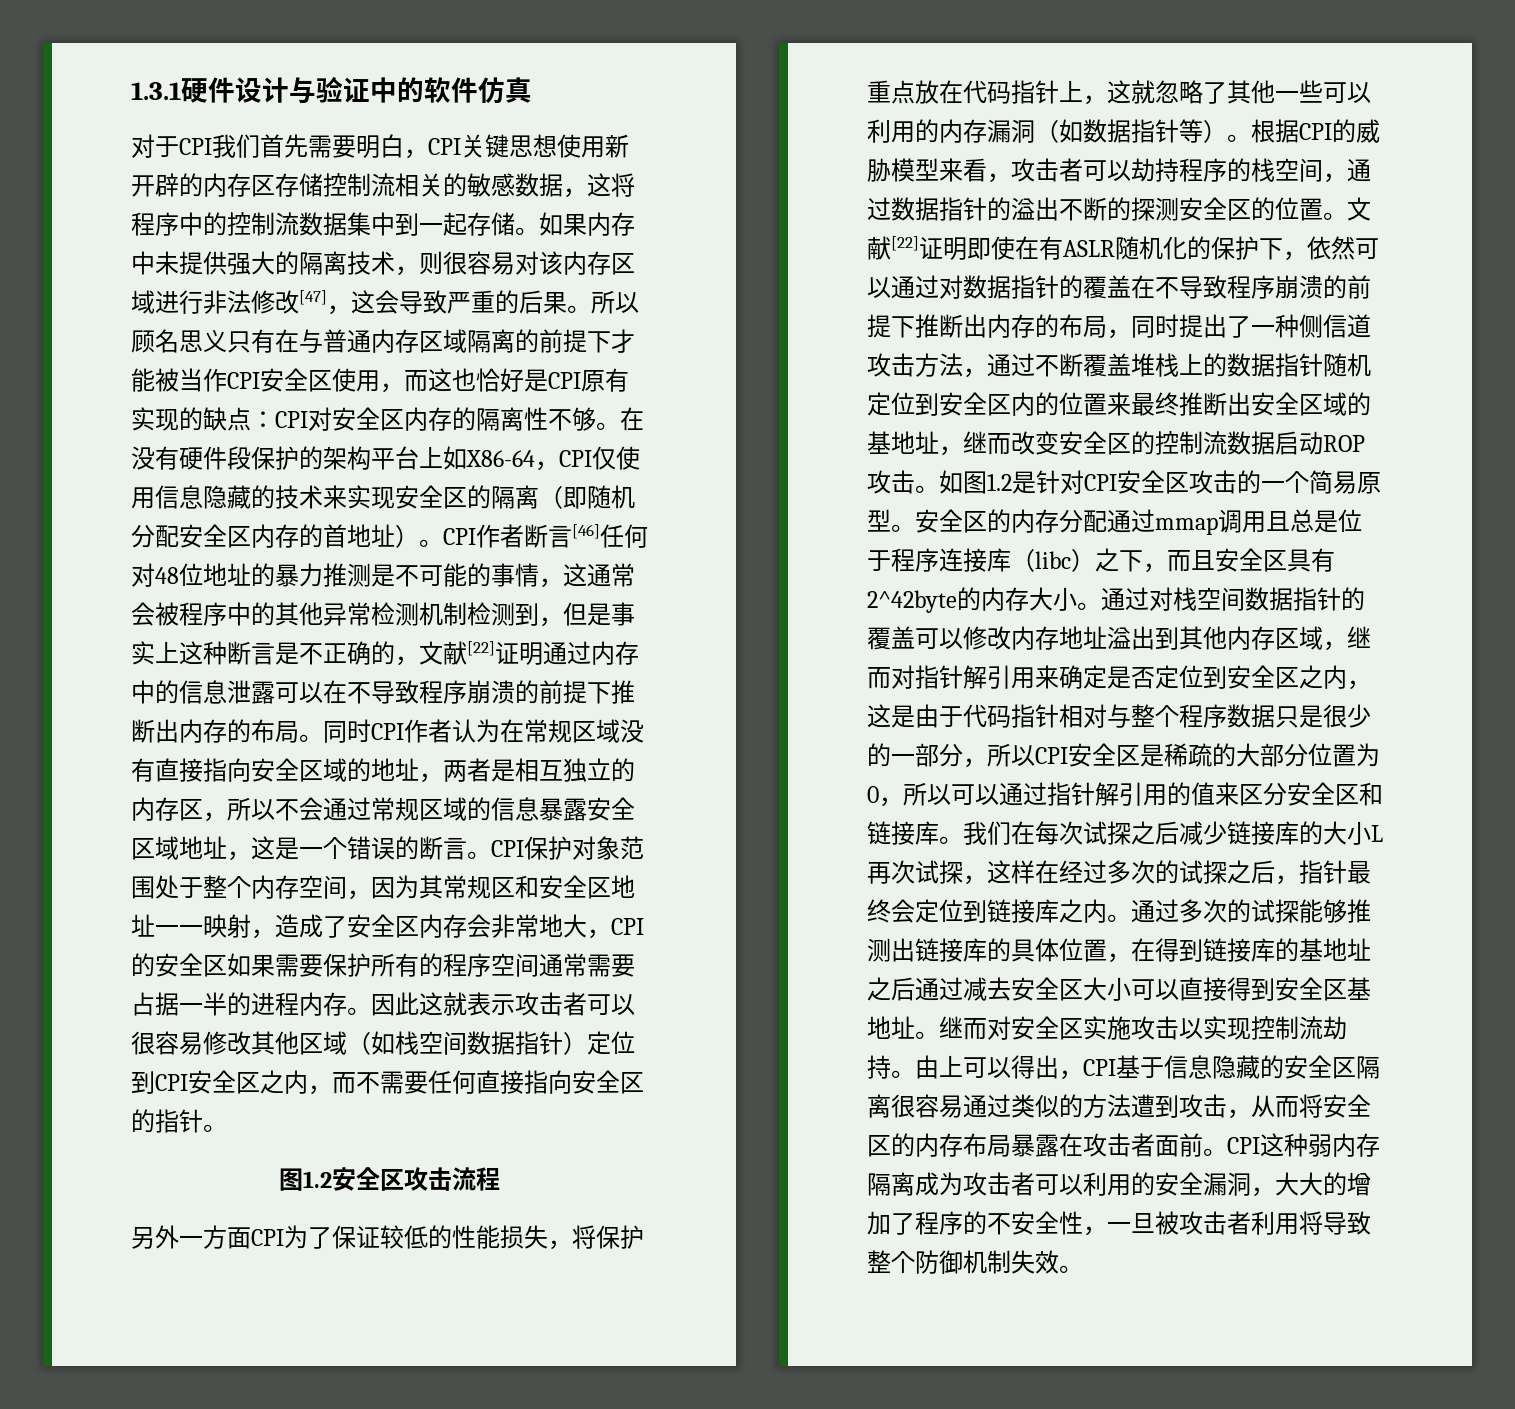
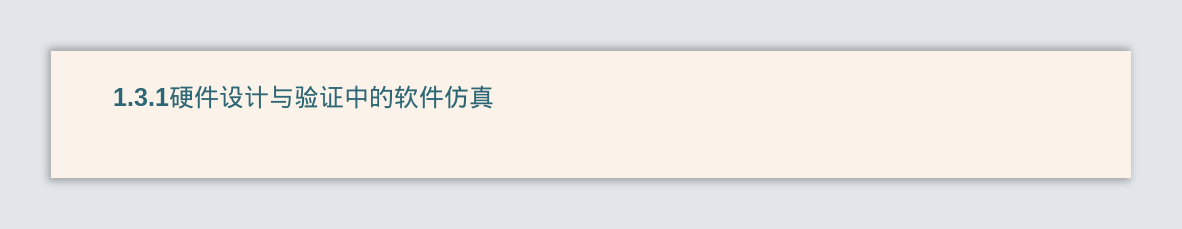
- 对于CPI我们首先需要明白，CPI关键思想使用新开辟的内存区存储控制流相关的敏感数据，这将程序中的控制流数据集中到一起存储。如果内存中未提供强大的隔离技术，则很容易对该内存区域进行非法修改[47]，这会导致严重的后果。所以顾名思义只有在与普通内存区域隔离的前提下才能被当作CPI安全区使用，而这也恰好是CPI原有实现的缺点：CPI对安全区内存的隔离性不够。在没有硬件段保护的架构平台上如X86-64，CPI仅使用信息隐藏的技术来实现安全区的隔离（即随机分配安全区内存的首地址）。CPI作者断言[46]任何对48位地址的暴力推测是不可能的事情，这通常会被程序中的其他异常检测机制检测到，但是事实上这种断言是不正确的，文献[22]证明通过内存中的信息泄露可以在不导致程序崩溃的前提下推断出内存的布局。同时CPI作者认为在常规区域没有直接指向安全区域的地址，两者是相互独立的内存区，所以不会通过常规区域的信息暴露安全区域地址，这是一个错误的断言。CPI保护对象范围处于整个内存空间，因为其常规区和安全区地址一一映射，造成了安全区内存会非常地大，CPI的安全区如果需要保护所有的程序空间通常需要占据一半的进程内存。因此这就表示攻击者可以很容易修改其他区域（如栈空间数据指针）定位到CPI安全区之内，而不需要任何直接指向安全区的指针。
- 图1.2安全区攻击流程
- 另外一方面CPI为了保证较低的性能损失，将保护重点放在代码指针上，这就忽略了其他一些可以利用的内存漏洞（如数据指针等）。根据CPI的威胁模型来看，攻击者可以劫持程序的栈空间，通过数据指针的溢出不断的探测安全区的位置。文献[22]证明即使在有ASLR随机化的保护下，依然可以通过对数据指针的覆盖在不导致程序崩溃的前提下推断出内存的布局，同时提出了一种侧信道攻击方法，通过不断覆盖堆栈上的数据指针随机定位到安全区内的位置来最终推断出安全区域的基地址，继而改变安全区的控制流数据启动ROP攻击。如图1.2是针对CPI安全区攻击的一个简易原型。安全区的内存分配通过mmap调用且总是位于程序连接库（libc）之下，而且安全区具有2^42byte的内存大小。通过对栈空间数据指针的覆盖可以修改内存地址溢出到其他内存区域，继而对指针解引用来确定是否定位到安全区之内，这是由于代码指针相对与整个程序数据只是很少的一部分，所以CPI安全区是稀疏的大部分位置为0，所以可以通过指针解引用的值来区分安全区和链接库。我们在每次试探之后减少链接库的大小L再次试探，这样在经过多次的试探之后，指针最终会定位到链接库之内。通过多次的试探能够推测出链接库的具体位置，在得到链接库的基地址之后通过减去安全区大小可以直接得到安全区基地址。继而对安全区实施攻击以实现控制流劫持。由上可以得出，CPI基于信息隐藏的安全区隔离很容易通过类似的方法遭到攻击，从而将安全区的内存布局暴露在攻击者面前。CPI这种弱内存隔离成为攻击者可以利用的安全漏洞，大大的增加了程序的不安全性，一旦被攻击者利用将导致整个防御机制失效。

